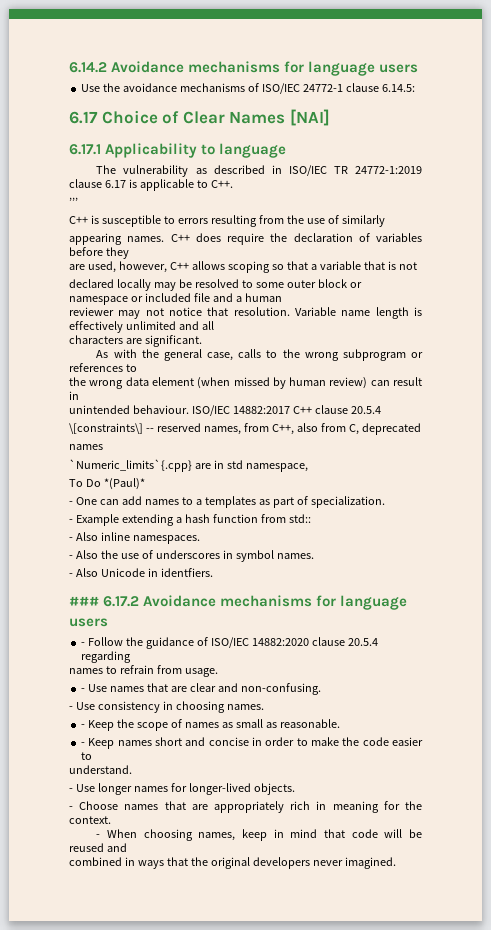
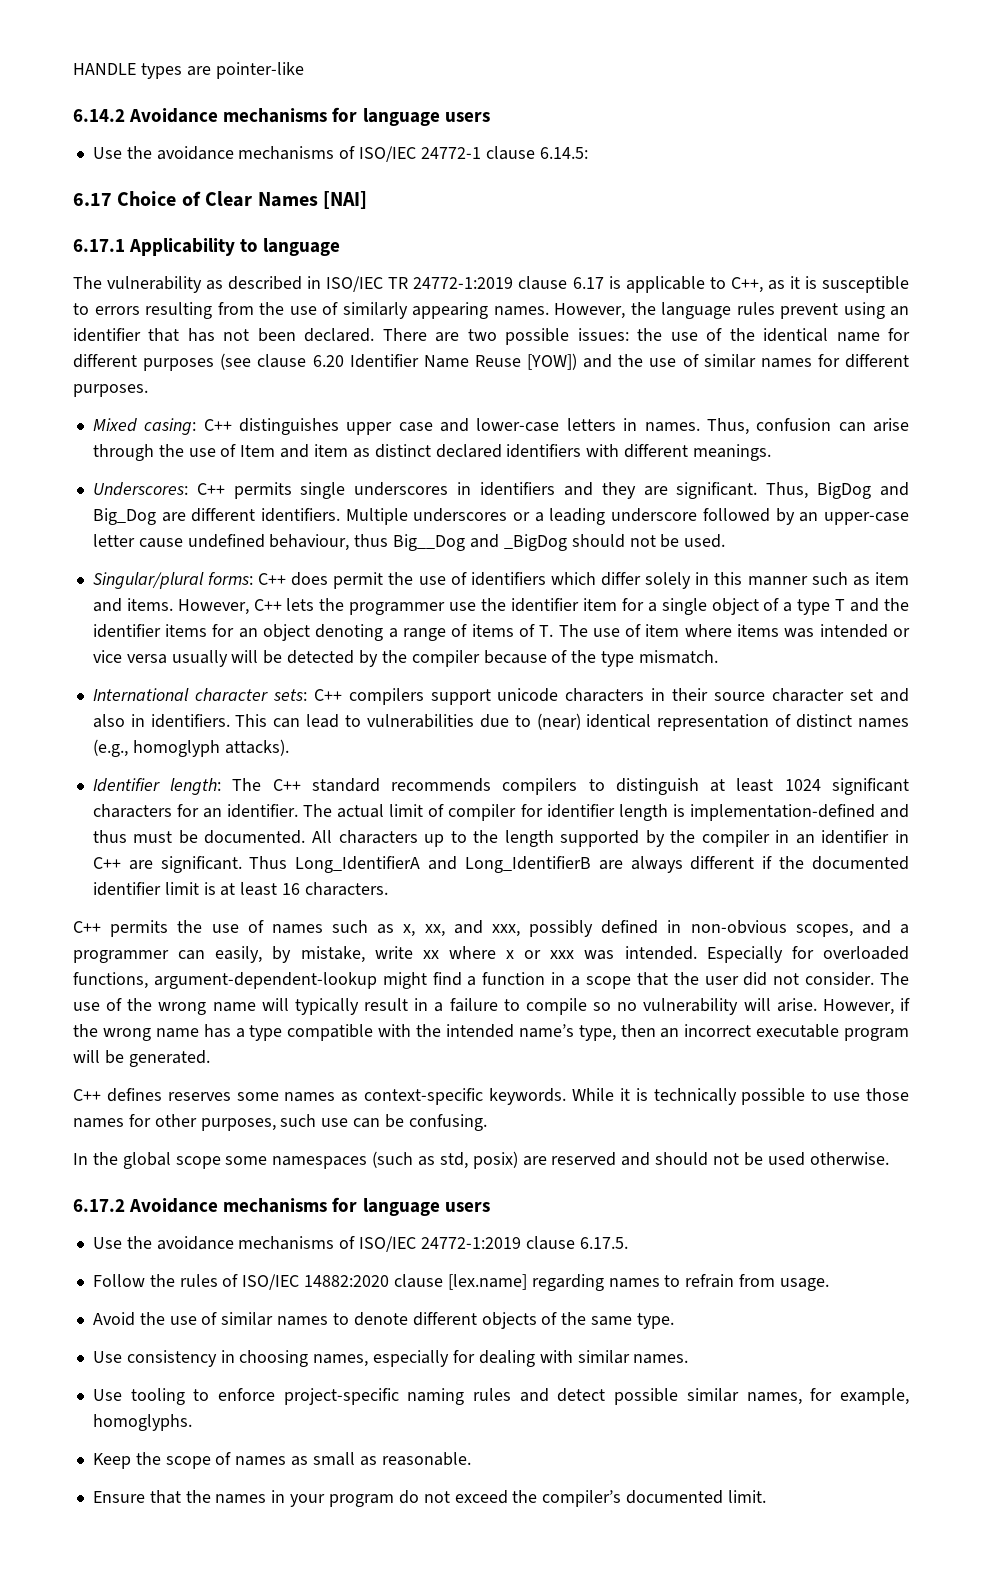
+ HANDLE types are pointer-like
- The vulnerability as described in ISO/IEC TR 24772-1:2019 clause 6.17 is applicable to C++.
- ’’’
- C++ is susceptible to errors resulting from the use of similarly
- appearing names.
+ The vulnerability as described in ISO/IEC TR 24772-1:2019 clause 6.17 is applicable to C++, as it is susceptible to errors resulting from the use of similarly appearing names.
- C++ does require the declaration of variables before they
- are used, however, C++ allows scoping so that a variable that is not
- declared locally may be resolved to some outer block or namespace or included file and a human
- reviewer may not notice that resolution. Variable name length is effectively unlimited and all
- characters are significant.
- As with the general case, calls to the wrong subprogram or references to
- the wrong data element (when missed by human review) can result in
- unintended behaviour. ISO/IEC 14882:2017 C++ clause 20.5.4
- \[constraints\] -- reserved names, from C++, also from C, deprecated
- names
- `Numeric_limits`{.cpp} are in std namespace,
- To Do *(Paul)*
- - One can add names to a templates as part of specialization.
- - Example extending a hash function from std::
- - Also inline namespaces.
- - Also the use of underscores in symbol names.
- - Also Unicode in identfiers.
- ### 6.17.2 Avoidance mechanisms for language users
+ However, the language rules prevent using an identifier that has not been declared. There are two possible issues: the use of the identical name for different purposes (see clause 6.20 Identifier Name Reuse [YOW]) and the use of similar names for different purposes.
+ Mixed casing: C++ distinguishes upper case and lower-case letters in names. Thus, confusion can arise through the use of Item and item as distinct declared identifiers with different meanings.
+ Underscores: C++ permits single underscores in identifiers and they are significant. Thus, BigDog and Big_Dog are different identifiers. Multiple underscores or a leading underscore followed by an upper-case letter cause undefined behaviour, thus Big__Dog and _BigDog should not be used.
+ Singular/plural forms: C++ does permit the use of identifiers which differ solely in this manner such as item and items. However, C++ lets the programmer use the identifier item for a single object of a type T and the identifier items for an object denoting a range of items of T. The use of item where items was intended or vice versa usually will be detected by the compiler because of the type mismatch.
+ International character sets: C++ compilers support unicode characters in their source character set and also in identifiers. This can lead to vulnerabilities due to (near) identical representation of distinct names (e.g., homoglyph attacks).
+ Identifier length: The C++ standard recommends compilers to distinguish at least 1024 significant characters for an identifier. The actual limit of compiler for identifier length is implementation-defined and thus must be documented. All characters up to the length supported by the compiler in an identifier in C++ are significant. Thus Long_IdentifierA and Long_IdentifierB are always different if the documented identifier limit is at least 16 characters.
+ C++ permits the use of names such as x, xx, and xxx, possibly defined in non-obvious scopes, and a programmer can easily, by mistake, write xx where x or xxx was intended. Especially for overloaded functions, argument-dependent-lookup might find a function in a scope that the user did not consider. The use of the wrong name will typically result in a failure to compile so no vulnerability will arise. However, if the wrong name has a type compatible with the intended name’s type, then an incorrect executable program will be generated.
+ C++ defines reserves some names as context-specific keywords. While it is technically possible to use those names for other purposes, such use can be confusing.
+ In the global scope some namespaces (such as std, posix) are reserved and should not be used otherwise.
+ 6.17.2 Avoidance mechanisms for language users
- - Follow the guidance of ISO/IEC 14882:2020 clause 20.5.4 regarding
- names to refrain from usage.
+ Use the avoidance mechanisms of ISO/IEC 24772-1:2019 clause 6.17.5.
+ Follow the rules of ISO/IEC 14882:2020 clause [lex.name] regarding names to refrain from usage.
- - Use names that are clear and non-confusing.
- - Use consistency in choosing names.
- - Keep the scope of names as small as reasonable.
+ Avoid the use of similar names to denote different objects of the same type.
+ Use consistency in choosing names, especially for dealing with similar names.
+ Use tooling to enforce project-specific naming rules and detect possible similar names, for example, homoglyphs.
+ Keep the scope of names as small as reasonable.
- - Keep names short and concise in order to make the code easier to
- understand.
- - Use longer names for longer-lived objects.
- - Choose names that are appropriately rich in meaning for the context.
- - When choosing names, keep in mind that code will be reused and
- combined in ways that the original developers never imagined.
+ Ensure that the names in your program do not exceed the compiler’s documented limit.

